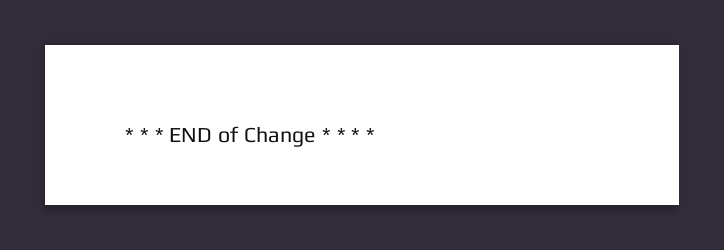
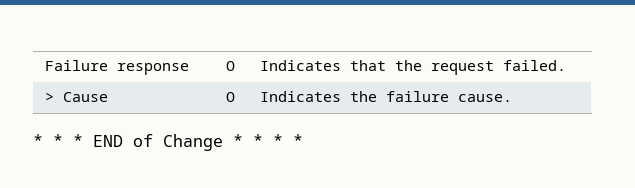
+ Failure response | O | Indicates that the request failed.
+ > Cause | O | Indicates the failure cause.

